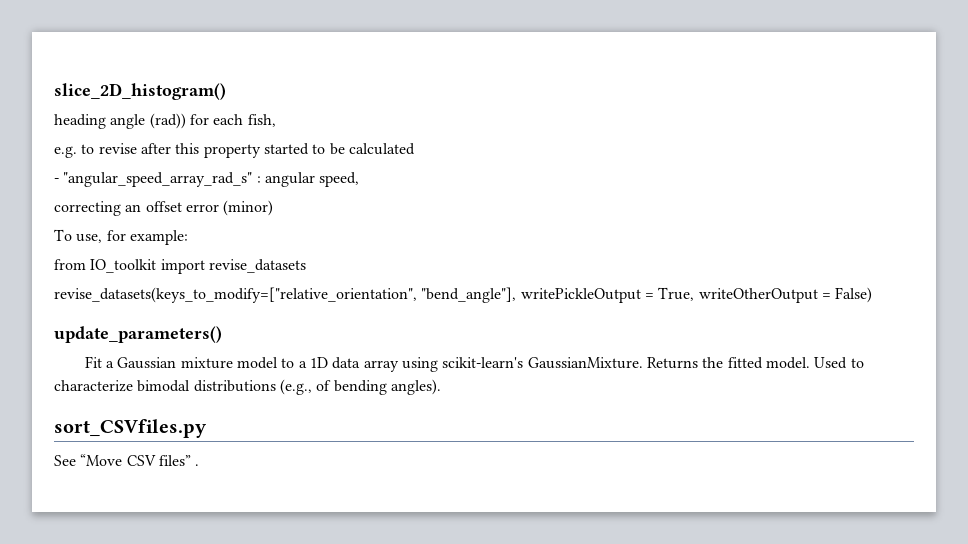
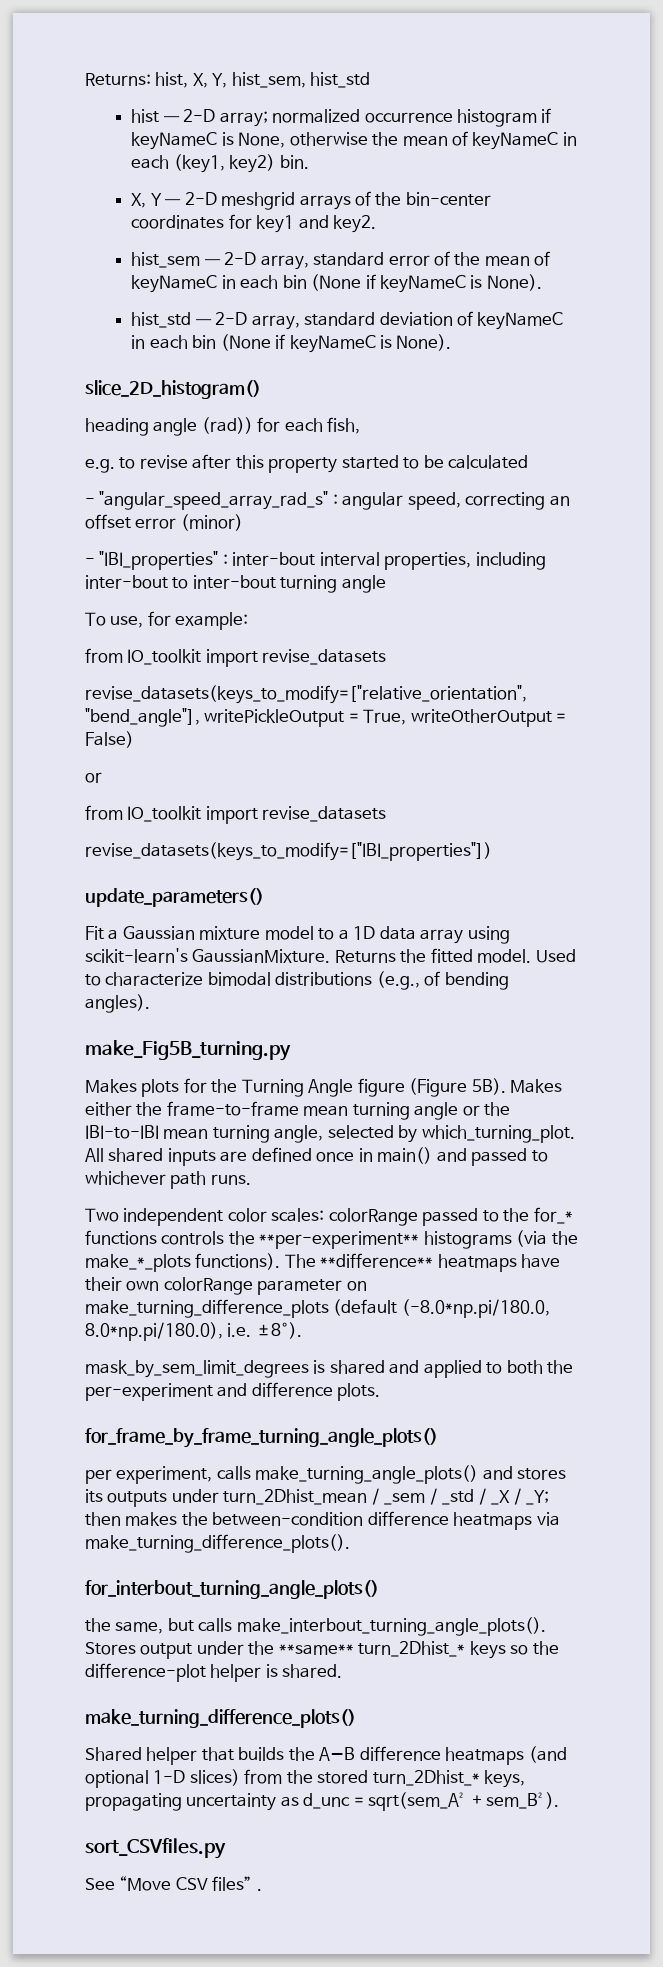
+ Returns: hist, X, Y, hist_sem, hist_std
+ hist — 2-D array; normalized occurrence histogram if keyNameC is None, otherwise the mean of keyNameC in each (key1, key2) bin.
+ X, Y — 2-D meshgrid arrays of the bin-center coordinates for key1 and key2.
+ hist_sem — 2-D array, standard error of the mean of keyNameC in each bin (None if keyNameC is None).
+ hist_std — 2-D array, standard deviation of keyNameC in each bin (None if keyNameC is None).
- - "angular_speed_array_rad_s" : angular speed,
- correcting an offset error (minor)
+ - "angular_speed_array_rad_s" : angular speed, correcting an offset error (minor)
+ - "IBI_properties" : inter-bout interval properties, including inter-bout to inter-bout turning angle
  revise_datasets(keys_to_modify=["relative_orientation", "bend_angle"], writePickleOutput = True, writeOtherOutput = False)
+ or
+ from IO_toolkit import revise_datasets
+ revise_datasets(keys_to_modify=["IBI_properties"])
+ make_Fig5B_turning.py
+ Makes plots for the Turning Angle figure (Figure 5B). Makes either the frame-to-frame mean turning angle or the IBI-to-IBI mean turning angle, selected by which_turning_plot. All shared inputs are defined once in main() and passed to whichever path runs.
+ Two independent color scales: colorRange passed to the for_* functions controls the **per-experiment** histograms (via the make_*_plots functions). The **difference** heatmaps have their own colorRange parameter on make_turning_difference_plots (default (-8.0*np.pi/180.0, 8.0*np.pi/180.0), i.e. ±8°).
+ mask_by_sem_limit_degrees is shared and applied to both the per-experiment and difference plots.
+ for_frame_by_frame_turning_angle_plots()
+ per experiment, calls make_turning_angle_plots() and stores its outputs under turn_2Dhist_mean / _sem / _std / _X / _Y; then makes the between-condition difference heatmaps via make_turning_difference_plots().
+ for_interbout_turning_angle_plots()
+ the same, but calls make_interbout_turning_angle_plots(). Stores output under the **same** turn_2Dhist_* keys so the difference-plot helper is shared.
+ make_turning_difference_plots()
+ Shared helper that builds the A−B difference heatmaps (and optional 1-D slices) from the stored turn_2Dhist_* keys, propagating uncertainty as d_unc = sqrt(sem_A² + sem_B²).

